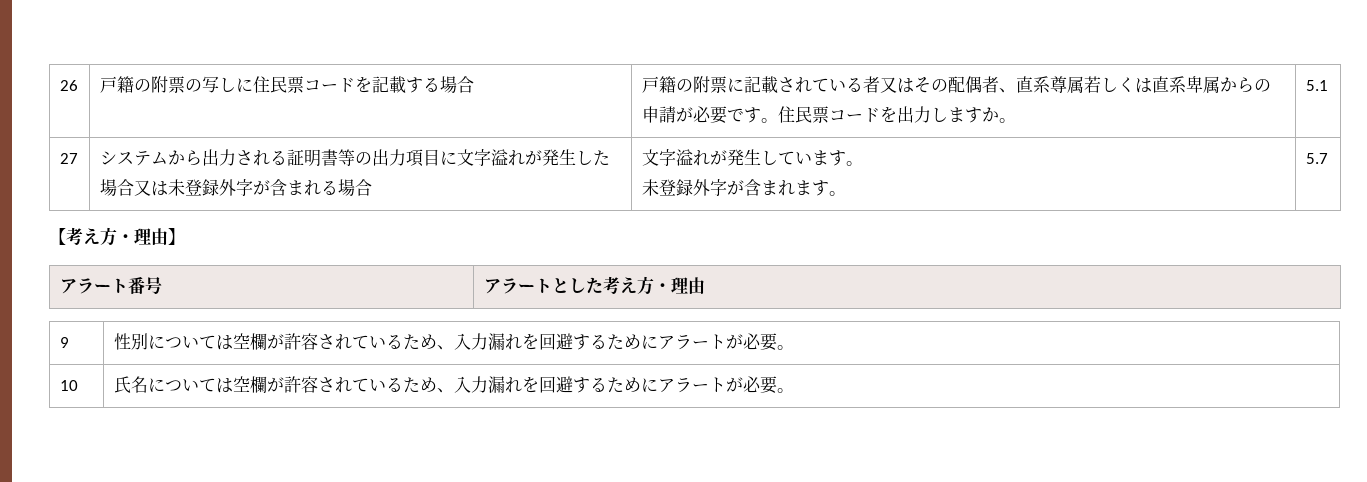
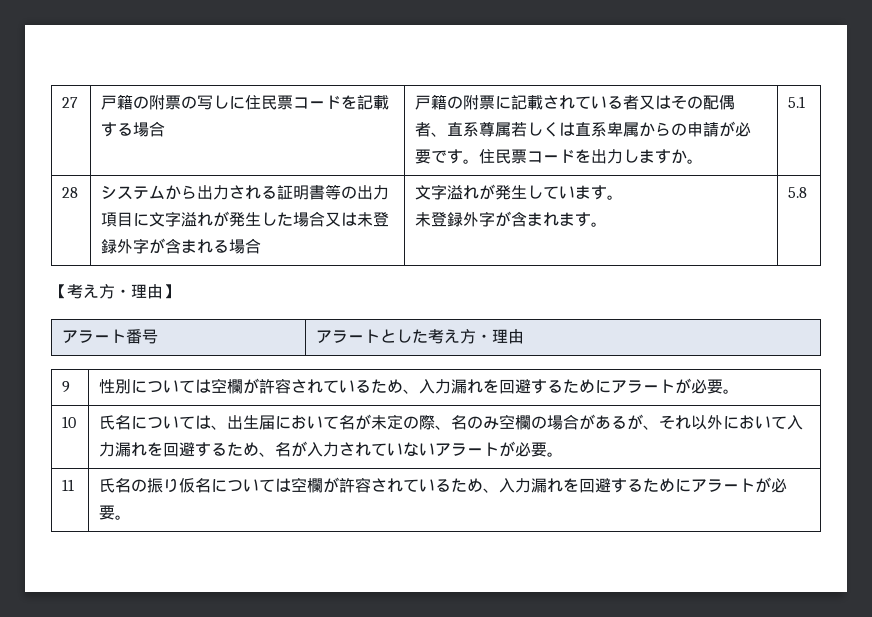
- 26
+ 27
- 27 | システムから出力される証明書等の出力項目に文字溢れが発生した場合又は未登録外字が含まれる場合 | 文字溢れが発生しています。
- 未登録外字が含まれます。 | 5.7
+ 28 | システムから出力される証明書等の出力項目に文字溢れが発生した場合又は未登録外字が含まれる場合 | 文字溢れが発生しています。
+ 未登録外字が含まれます。 | 5.8
- 10 | 氏名については空欄が許容されているため、入力漏れを回避するためにアラートが必要。
+ 10 | 氏名については、出生届において名が未定の際、名のみ空欄の場合があるが、それ以外において入力漏れを回避するため、名が入力されていないアラートが必要。
+ 11 | 氏名の振り仮名については空欄が許容されているため、入力漏れを回避するためにアラートが必要。

